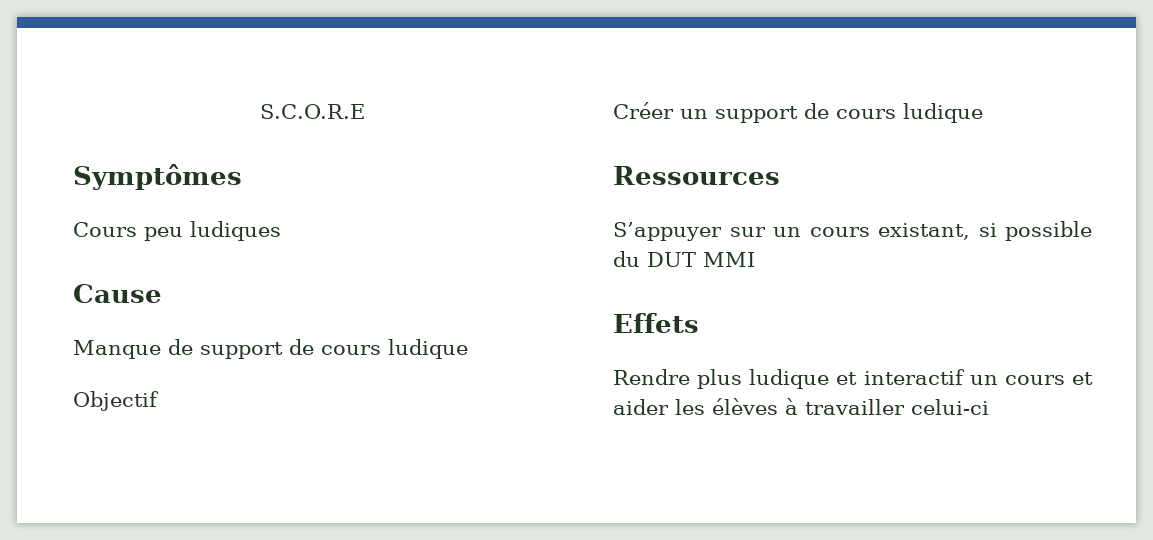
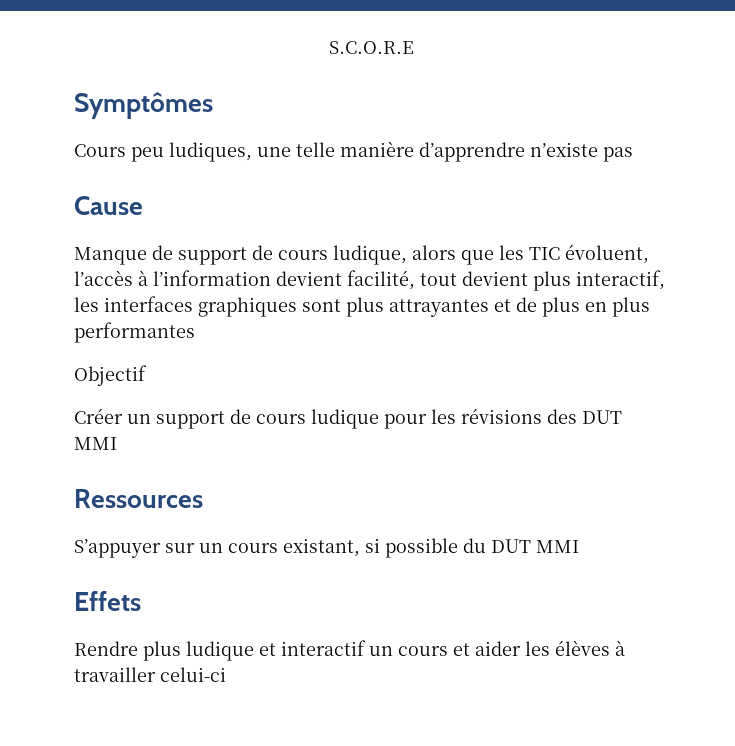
- Cours peu ludiques
+ Cours peu ludiques, une telle manière d’apprendre n’existe pas
- Manque de support de cours ludique
+ Manque de support de cours ludique, alors que les TIC évoluent, l’accès à l’information devient facilité, tout devient plus interactif, les interfaces graphiques sont plus attrayantes et de plus en plus performantes
- Créer un support de cours ludique
+ Créer un support de cours ludique pour les révisions des DUT MMI

